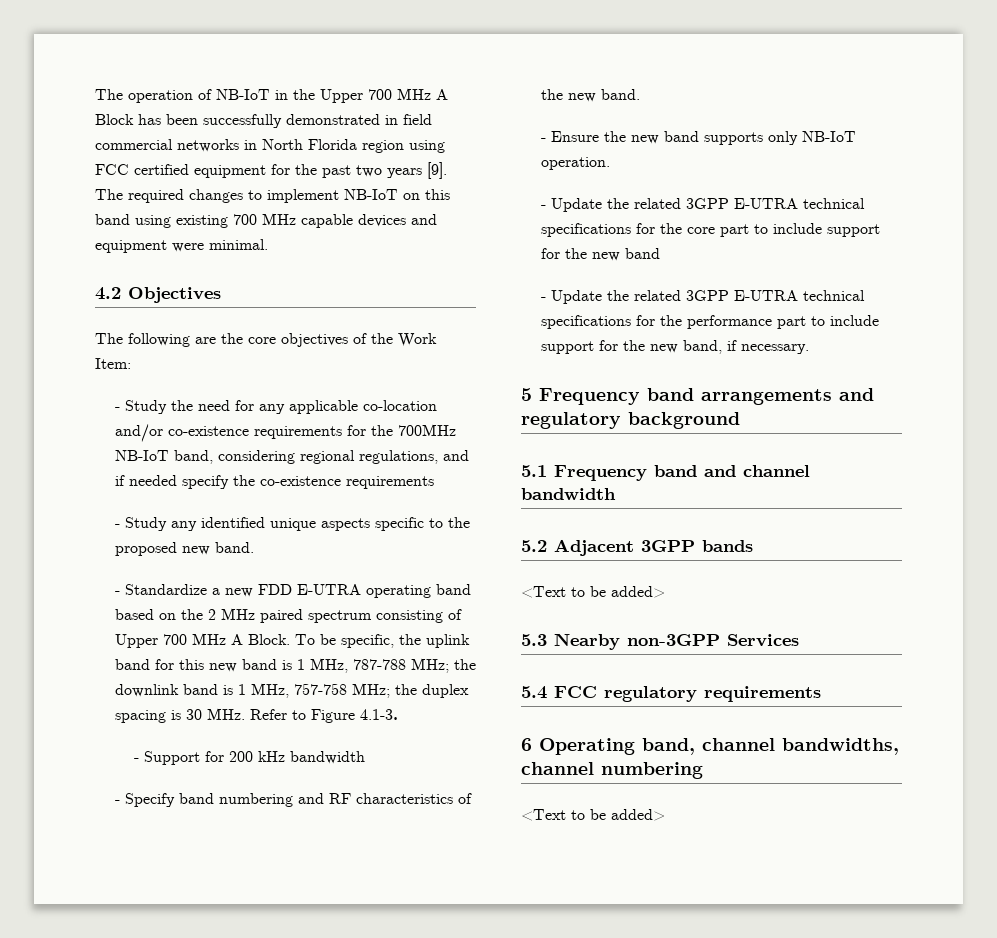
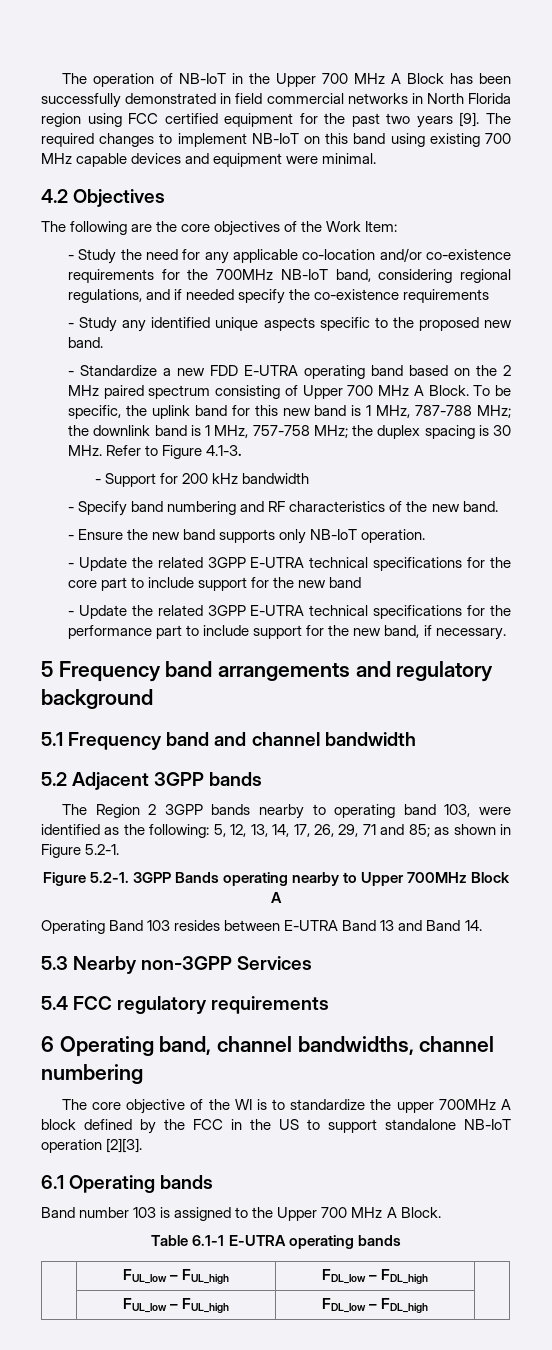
  5.2 Adjacent 3GPP bands
- <Text to be added>
+ The Region 2 3GPP bands nearby to operating band 103, were identified as the following: 5, 12, 13, 14, 17, 26, 29, 71 and 85; as shown in Figure 5.2-1.
+ Figure 5.2-1. 3GPP Bands operating nearby to Upper 700MHz Block A
+ Operating Band 103 resides between E-UTRA Band 13 and Band 14.
  6 Operating band, channel bandwidths, channel numbering
- <Text to be added>
+ The core objective of the WI is to standardize the upper 700MHz A block defined by the FCC in the US to support standalone NB-IoT operation [2][3].
+ 6.1 Operating bands
+ Band number 103 is assigned to the Upper 700 MHz A Block.
+ Table 6.1-1 E-UTRA operating bands
+ | FUL_low – FUL_high | FDL_low – FDL_high |
+ | FUL_low – FUL_high | FDL_low – FDL_high |

